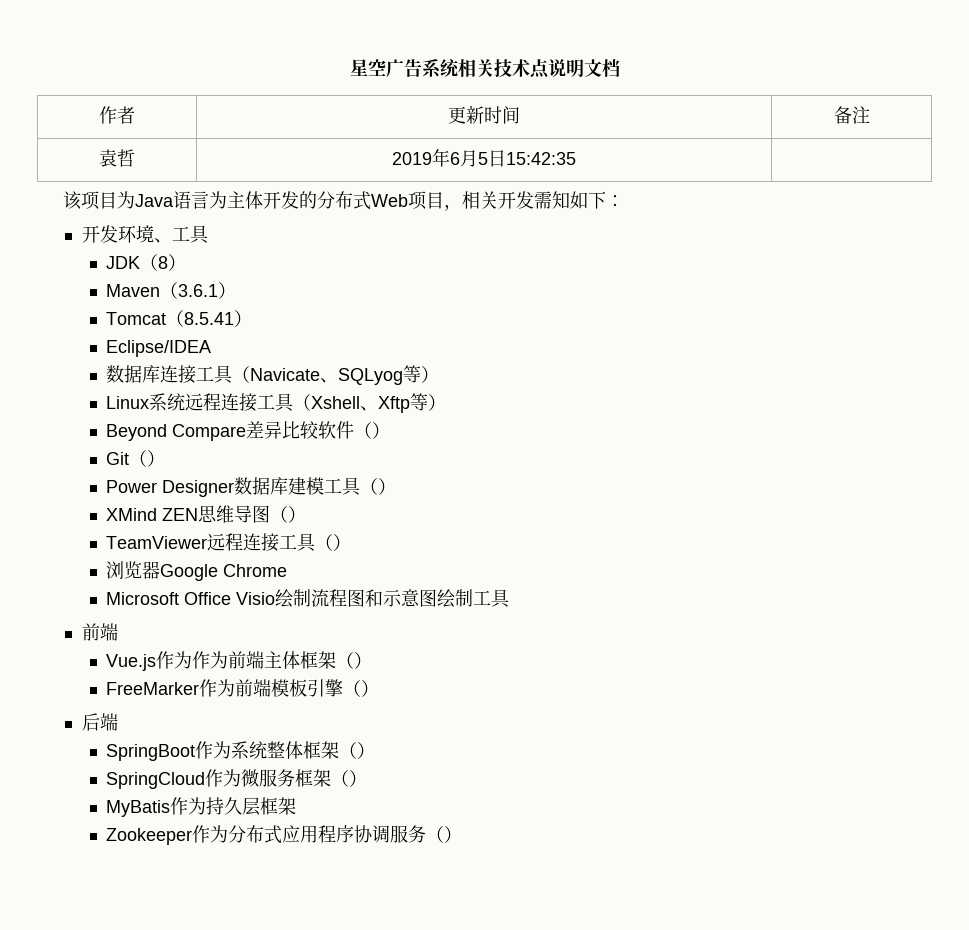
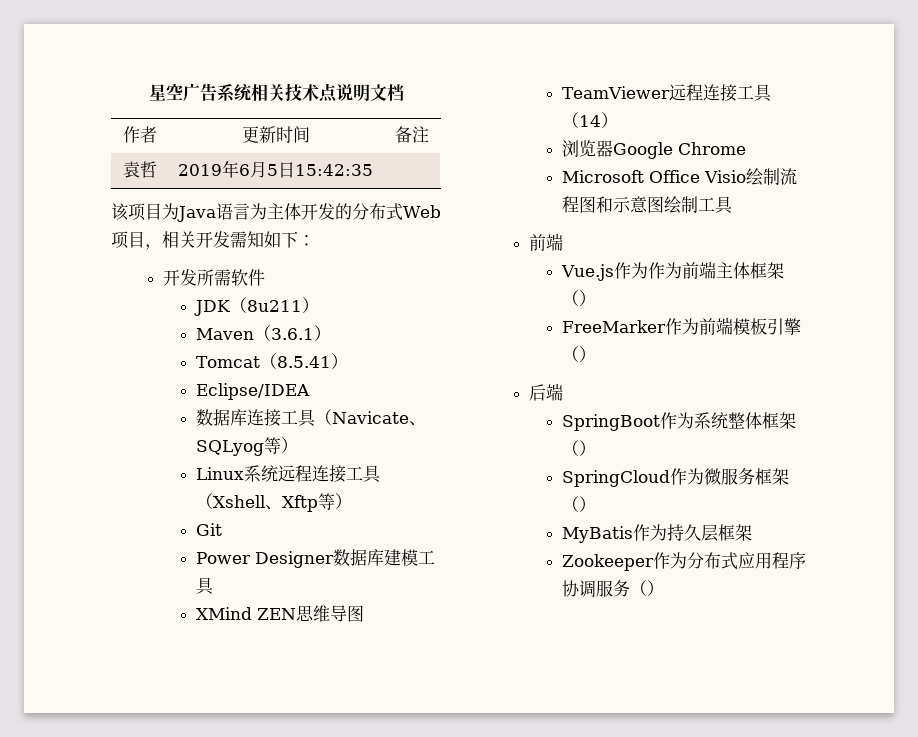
- 开发环境、工具
+ 开发所需软件
- JDK（8）
+ JDK（8u211）
- Beyond Compare差异比较软件（）
- Git（）
+ Git
- Power Designer数据库建模工具（）
+ Power Designer数据库建模工具
- XMind ZEN思维导图（）
+ XMind ZEN思维导图
- TeamViewer远程连接工具（）
+ TeamViewer远程连接工具（14）

